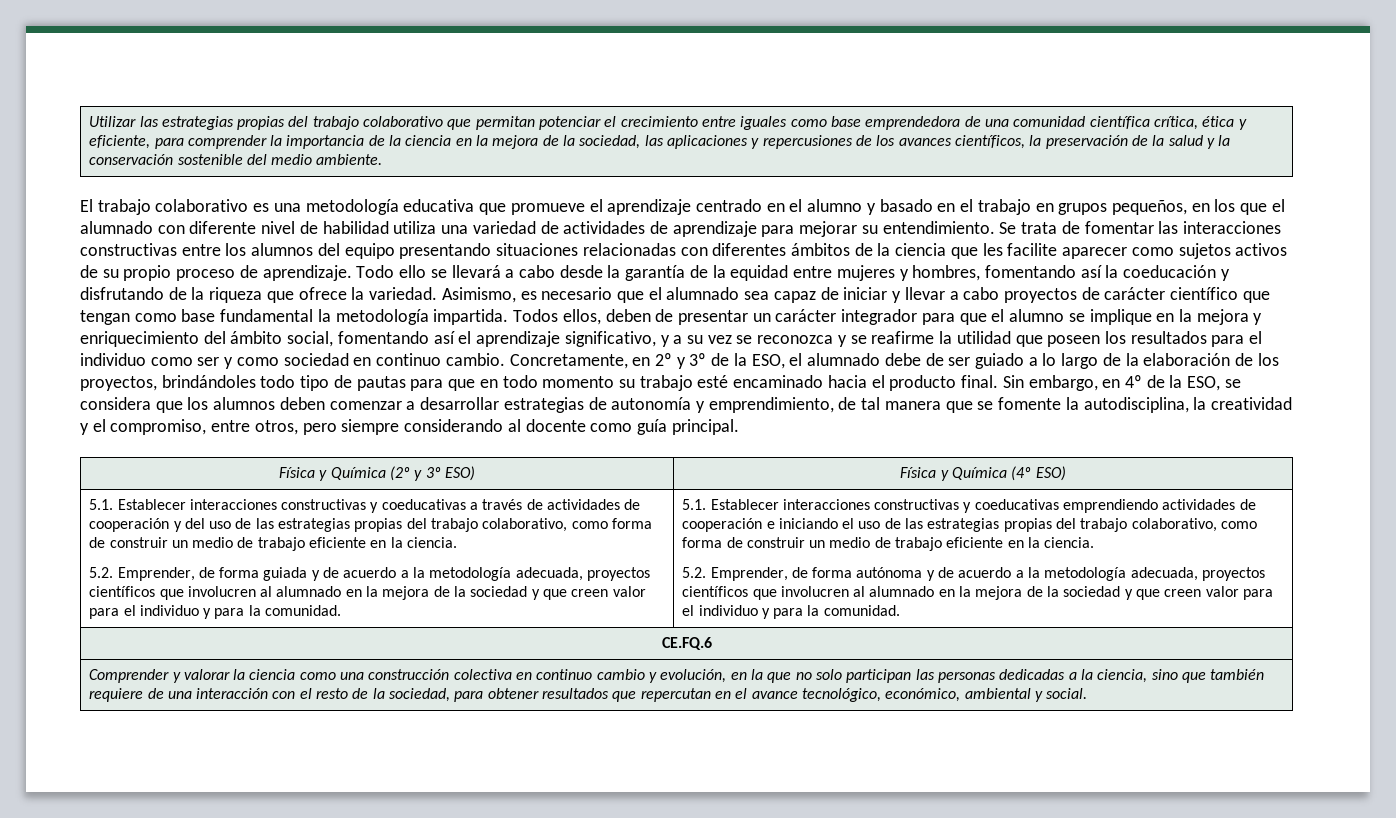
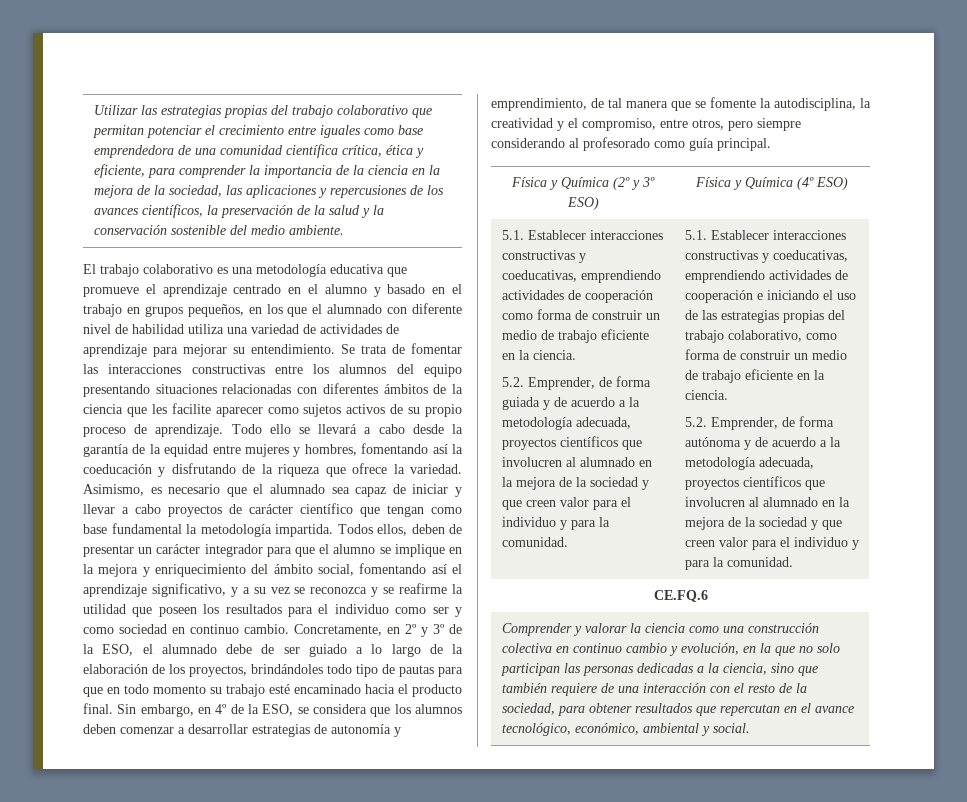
- Sin embargo, en 4º de la ESO, se considera que los alumnos deben comenzar a desarrollar estrategias de autonomía y emprendimiento, de tal manera que se fomente la autodisciplina, la creatividad y el compromiso, entre otros, pero siempre considerando al docente como guía principal.
+ Sin embargo, en 4º de la ESO, se considera que los alumnos deben comenzar a desarrollar estrategias de autonomía y emprendimiento, de tal manera que se fomente la autodisciplina, la creatividad y el compromiso, entre otros, pero siempre considerando al profesorado como guía principal.
- 5.1. Establecer interacciones constructivas y coeducativas a través de actividades de cooperación y del uso de las estrategias propias del trabajo colaborativo, como forma de construir un medio de trabajo eficiente en la ciencia.
+ 5.1. Establecer interacciones constructivas y coeducativas, emprendiendo actividades de cooperación como forma de construir un medio de trabajo eficiente en la ciencia.
- 5.1. Establecer interacciones constructivas y coeducativas emprendiendo actividades de cooperación e iniciando el uso de las estrategias propias del trabajo colaborativo, como forma de construir un medio de trabajo eficiente en la ciencia.
+ 5.1. Establecer interacciones constructivas y coeducativas, emprendiendo actividades de cooperación e iniciando el uso de las estrategias propias del trabajo colaborativo, como forma de construir un medio de trabajo eficiente en la ciencia.

